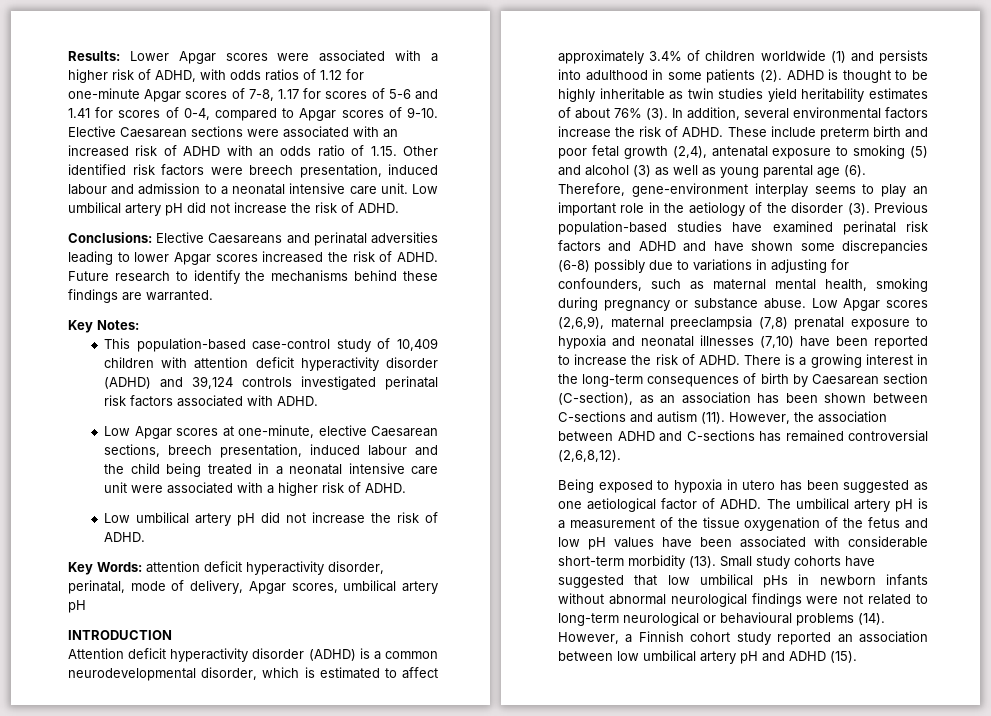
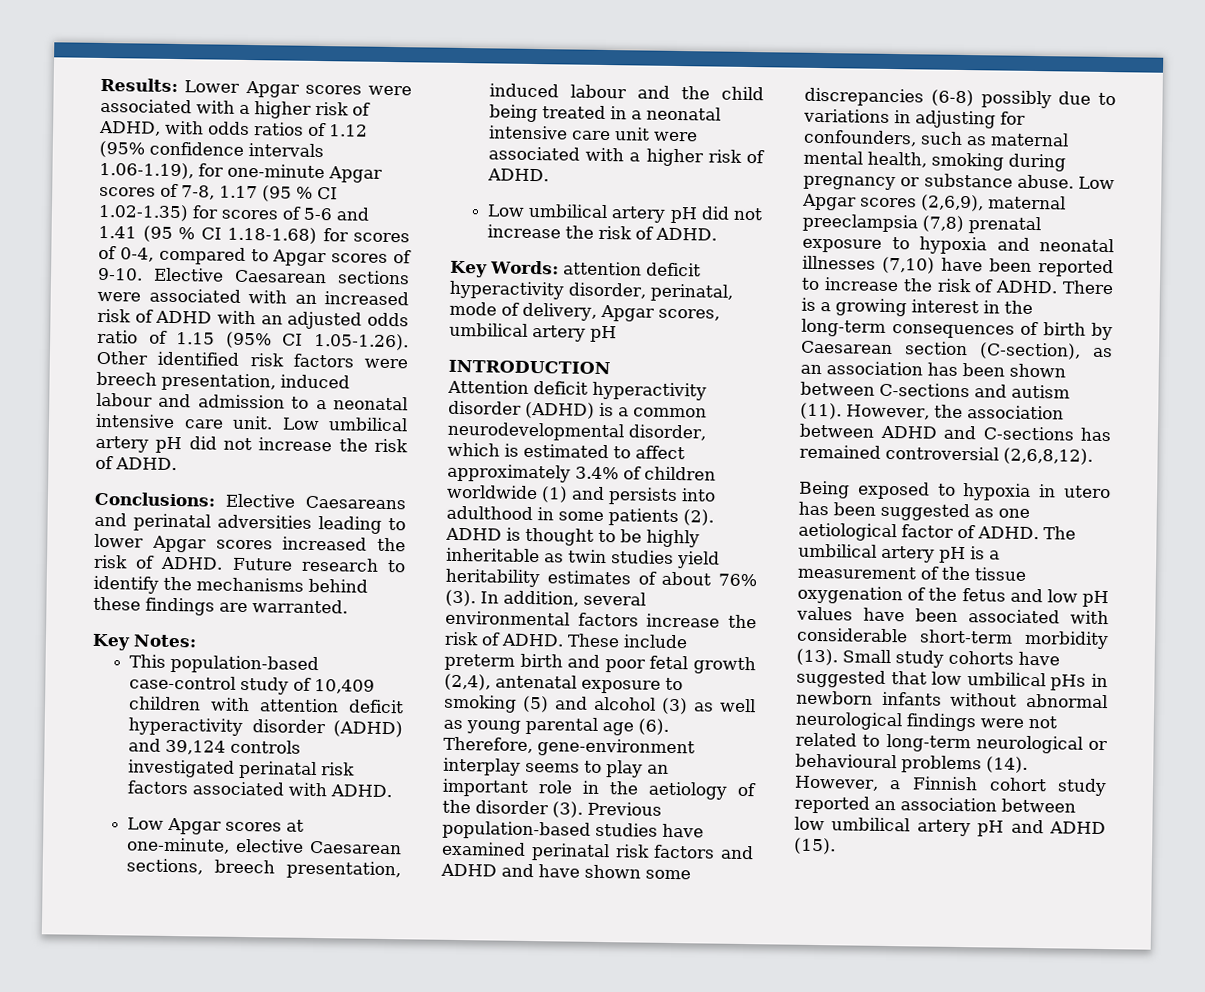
- Results: Lower Apgar scores were associated with a higher risk of ADHD, with odds ratios of 1.12 for one-minute Apgar scores of 7-8, 1.17 for scores of 5-6 and 1.41 for scores of 0-4, compared to Apgar scores of 9-10.
+ Results: Lower Apgar scores were associated with a higher risk of ADHD, with odds ratios of 1.12 (95% confidence intervals 1.06-1.19), for one-minute Apgar scores of 7-8, 1.17 (95 % CI 1.02-1.35) for scores of 5-6 and 1.41 (95 % CI 1.18-1.68) for scores of 0-4, compared to Apgar scores of 9-10.
- Elective Caesarean sections were associated with an increased risk of ADHD with an odds ratio of 1.15. Other identified risk factors were breech presentation, induced labour and admission to a neonatal intensive care unit.
+ Elective Caesarean sections were associated with an increased risk of ADHD with an adjusted odds ratio of 1.15 (95% CI 1.05-1.26). Other identified risk factors were breech presentation, induced labour and admission to a neonatal intensive care unit.

